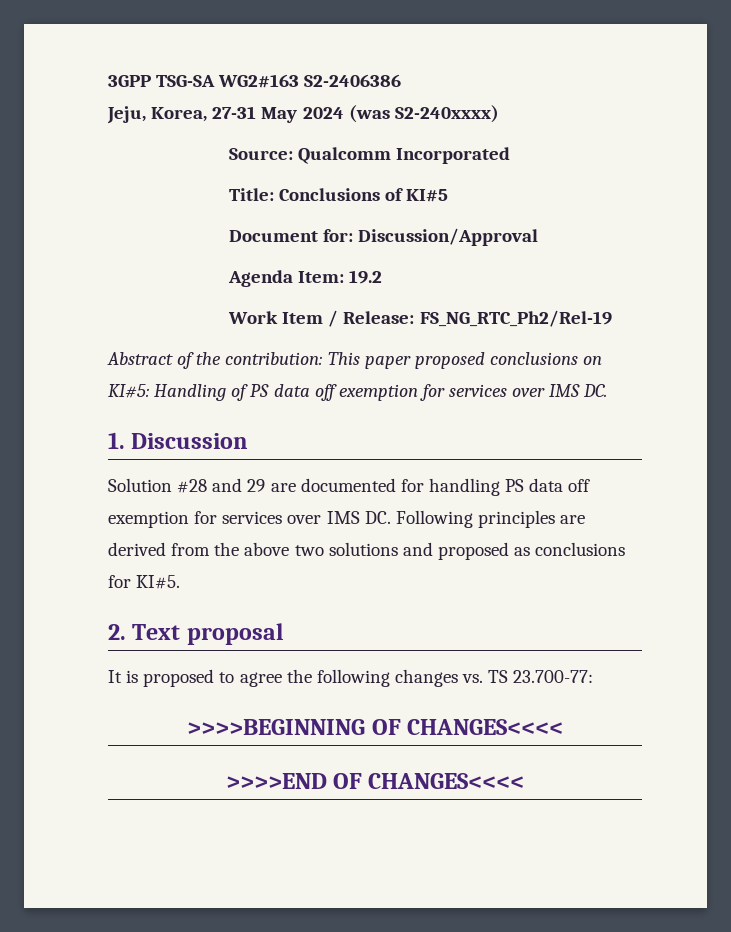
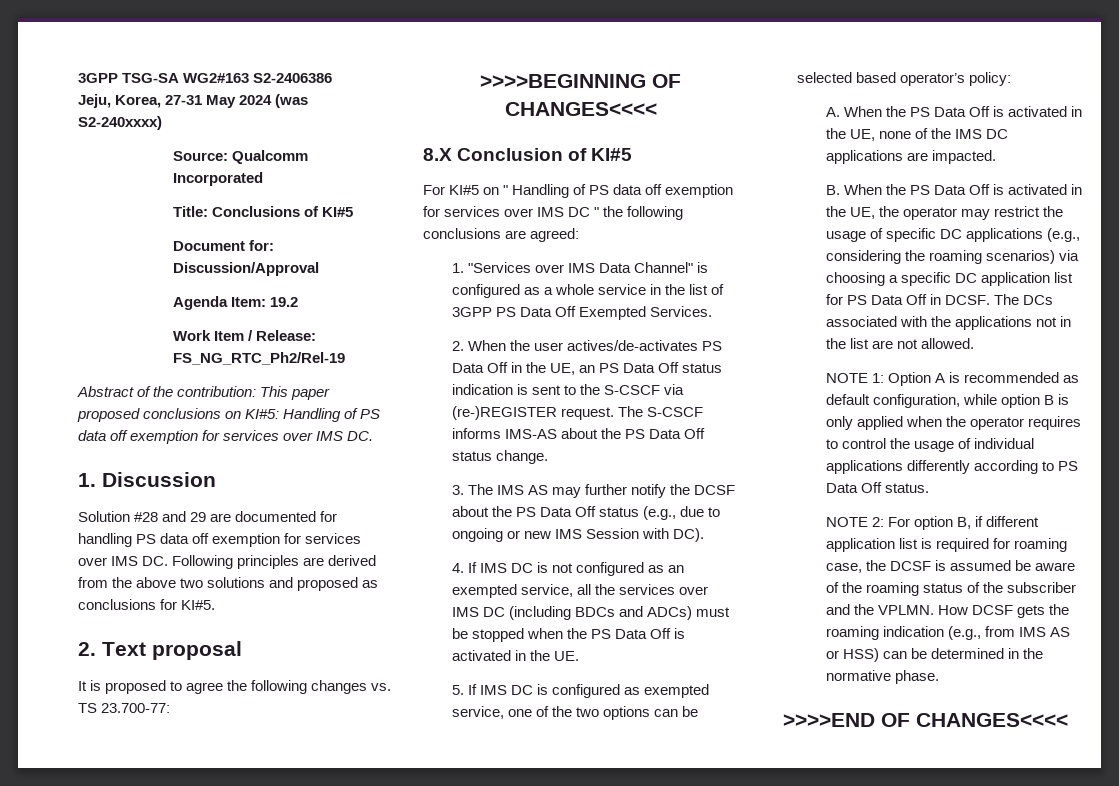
+ 8.X Conclusion of KI#5
+ For KI#5 on " Handling of PS data off exemption for services over IMS DC " the following conclusions are agreed:
+ 1. "Services over IMS Data Channel" is configured as a whole service in the list of 3GPP PS Data Off Exempted Services.
+ 2. When the user actives/de-activates PS Data Off in the UE, an PS Data Off status indication is sent to the S-CSCF via (re-)REGISTER request. The S-CSCF informs IMS-AS about the PS Data Off status change.
+ 3. The IMS AS may further notify the DCSF about the PS Data Off status (e.g., due to ongoing or new IMS Session with DC).
+ 4. If IMS DC is not configured as an exempted service, all the services over IMS DC (including BDCs and ADCs) must be stopped when the PS Data Off is activated in the UE.
+ 5. If IMS DC is configured as exempted service, one of the two options can be selected based operator’s policy:
+ A. When the PS Data Off is activated in the UE, none of the IMS DC applications are impacted.
+ B. When the PS Data Off is activated in the UE, the operator may restrict the usage of specific DC applications (e.g., considering the roaming scenarios) via choosing a specific DC application list for PS Data Off in DCSF. The DCs associated with the applications not in the list are not allowed.
+ NOTE 1: Option A is recommended as default configuration, while option B is only applied when the operator requires to control the usage of individual applications differently according to PS Data Off status.
+ NOTE 2: For option B, if different application list is required for roaming case, the DCSF is assumed be aware of the roaming status of the subscriber and the VPLMN. How DCSF gets the roaming indication (e.g., from IMS AS or HSS) can be determined in the normative phase.

